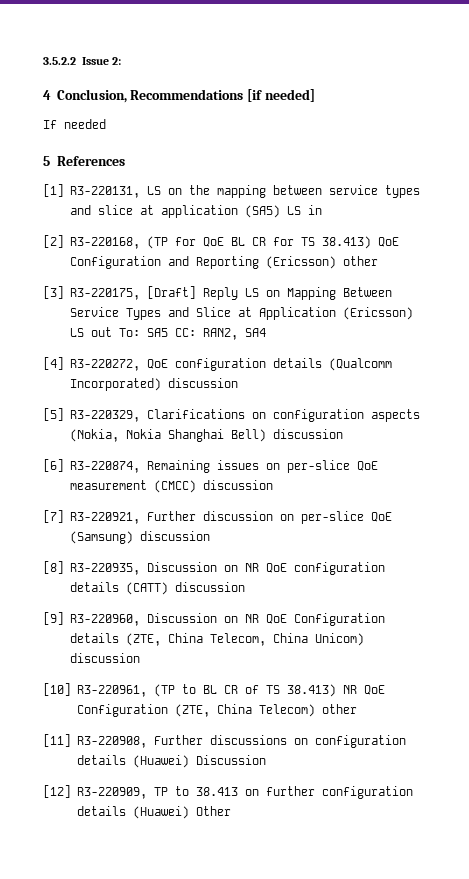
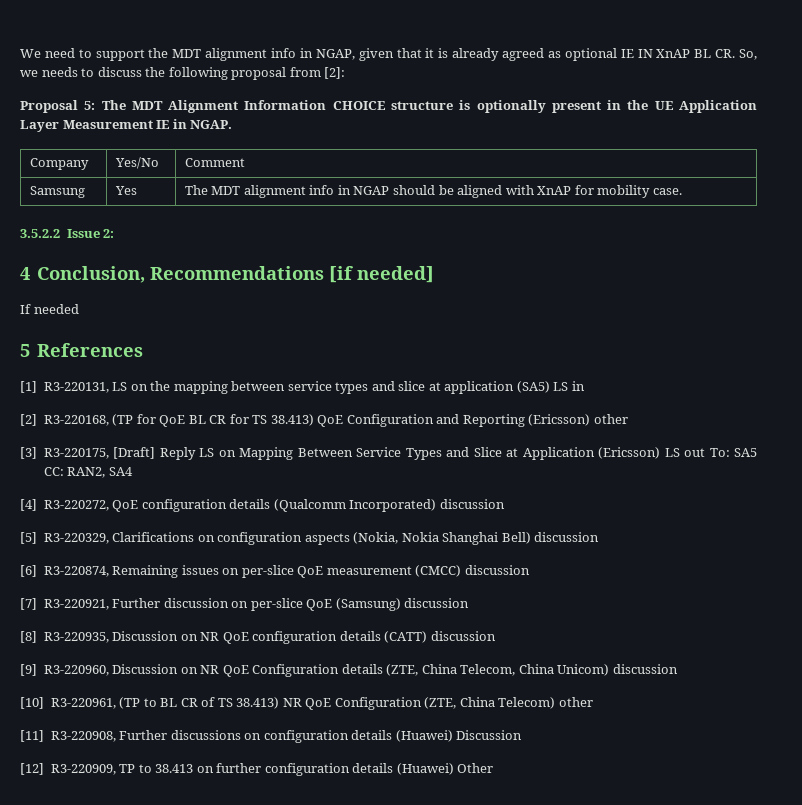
+ We need to support the MDT alignment info in NGAP, given that it is already agreed as optional IE IN XnAP BL CR. So, we needs to discuss the following proposal from [2]:
+ Proposal 5: The MDT Alignment Information CHOICE structure is optionally present in the UE Application Layer Measurement IE in NGAP.
+ Company | Yes/No | Comment
+ Samsung | Yes | The MDT alignment info in NGAP should be aligned with XnAP for mobility case.

